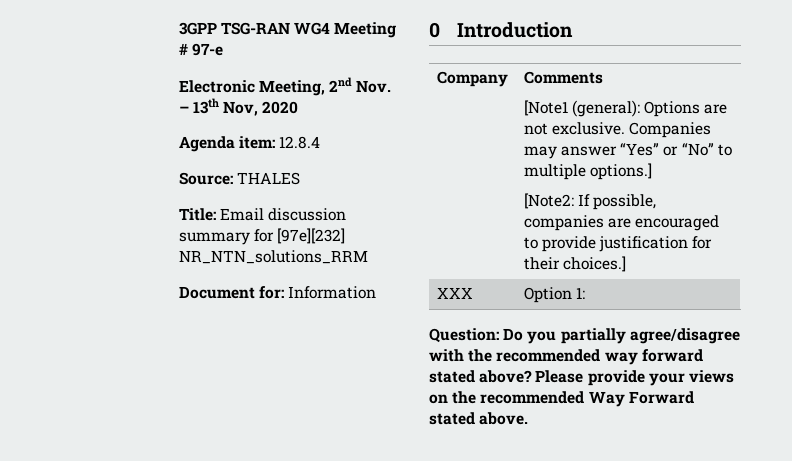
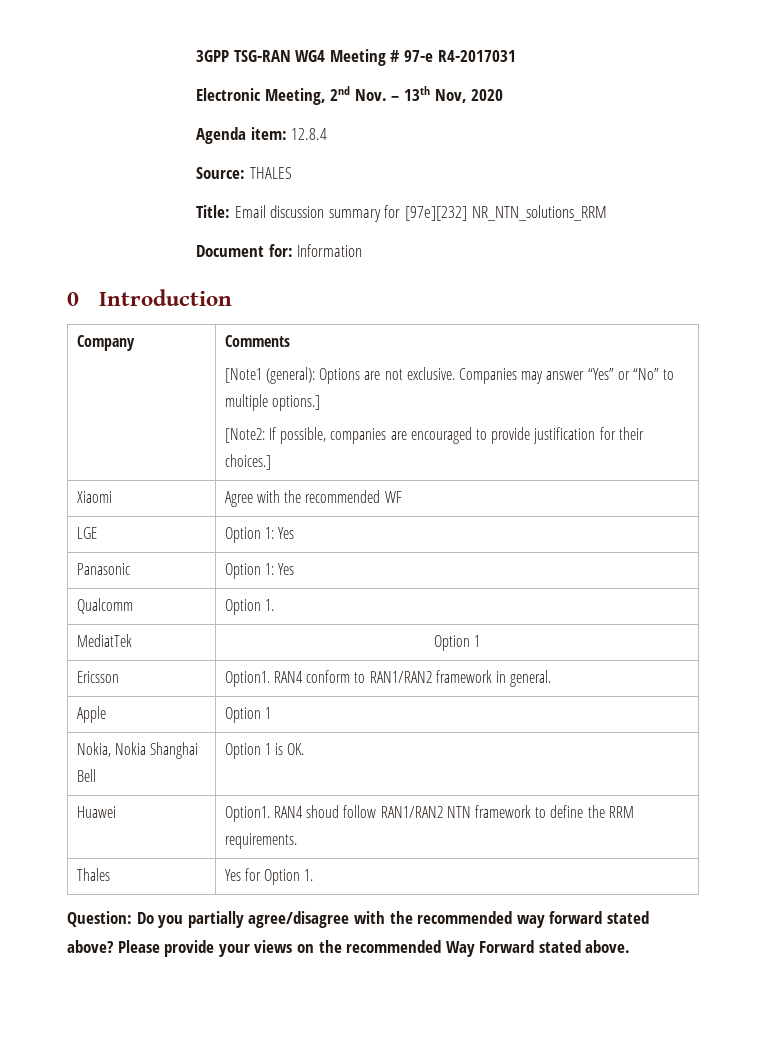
- 3GPP TSG-RAN WG4 Meeting # 97-e
+ 3GPP TSG-RAN WG4 Meeting # 97-e R4-2017031
- XXX | Option 1:
+ Xiaomi | Agree with the recommended WF
+ LGE | Option 1: Yes
+ Panasonic | Option 1: Yes
+ Qualcomm | Option 1.
+ MediatTek | Option 1
+ Ericsson | Option1. RAN4 conform to RAN1/RAN2 framework in general.
+ Apple | Option 1
+ Nokia, Nokia Shanghai Bell | Option 1 is OK.
+ Huawei | Option1. RAN4 shoud follow RAN1/RAN2 NTN framework to define the RRM requirements.
+ Thales | Yes for Option 1.

